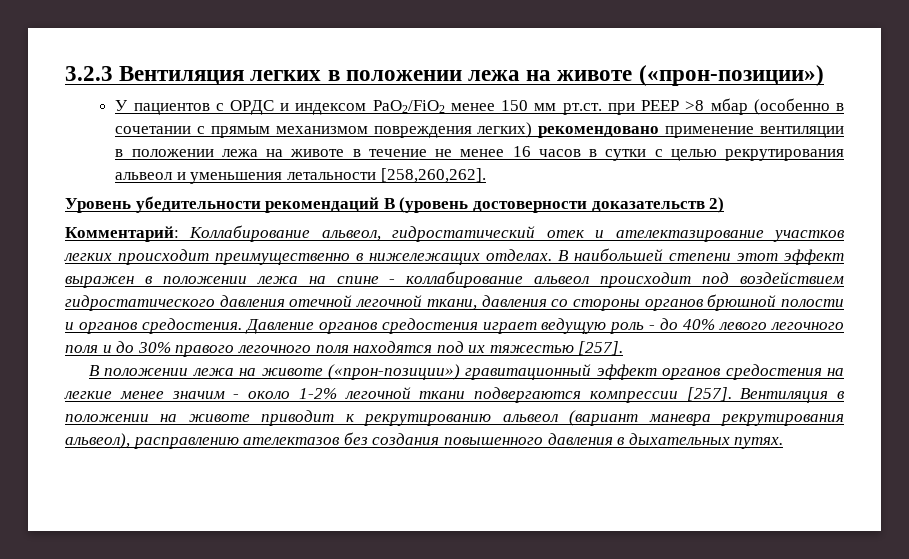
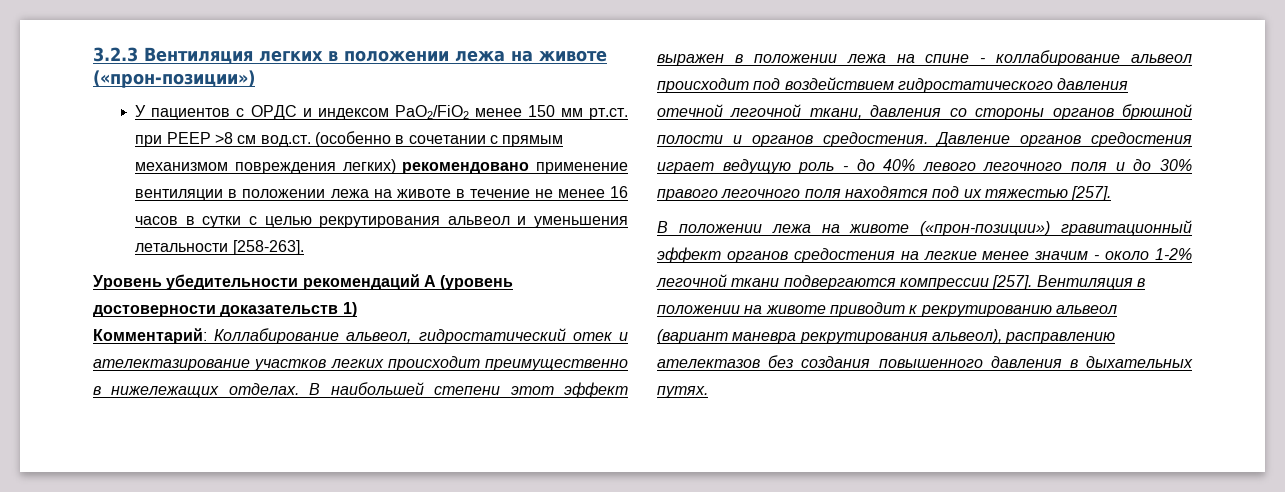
- У пациентов с ОРДС и индексом PaO2/FiO2 менее 150 мм рт.ст. при РЕЕР >8 мбар (особенно в сочетании с прямым механизмом повреждения легких) рекомендовано применение вентиляции в положении лежа на животе в течение не менее 16 часов в сутки с целью рекрутирования альвеол и уменьшения летальности [258,260,262].
+ У пациентов с ОРДС и индексом PaO2/FiO2 менее 150 мм рт.ст. при РЕЕР >8 см вод.ст. (особенно в сочетании с прямым механизмом повреждения легких) рекомендовано применение вентиляции в положении лежа на животе в течение не менее 16 часов в сутки с целью рекрутирования альвеол и уменьшения летальности [258-263].
- Уровень убедительности рекомендаций В (уровень достоверности доказательств 2)
+ Уровень убедительности рекомендаций А (уровень достоверности доказательств 1)

